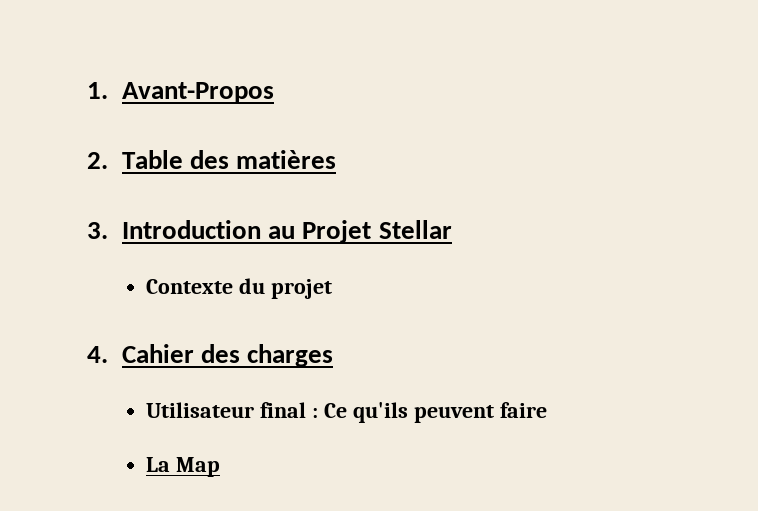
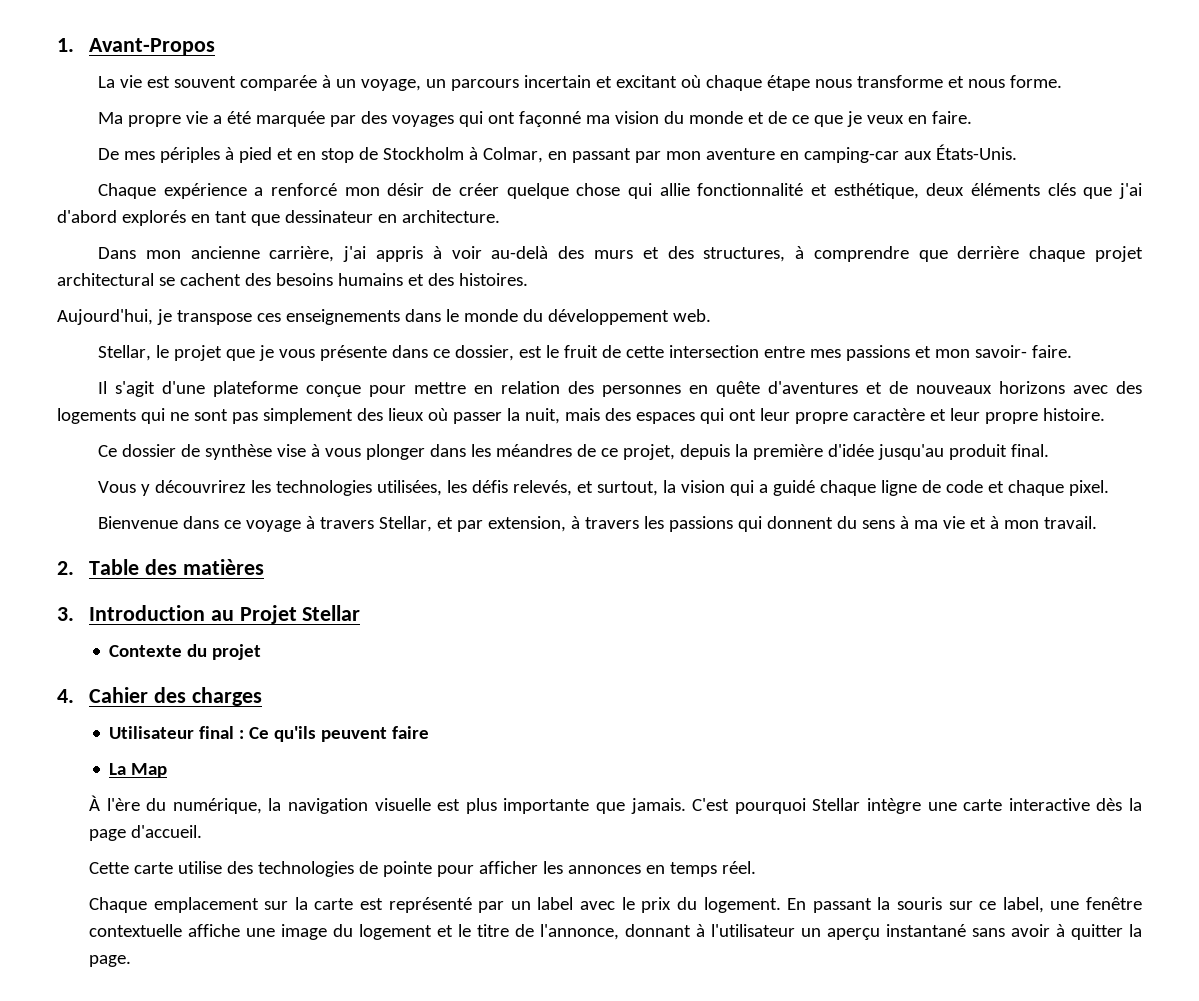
+ La vie est souvent comparée à un voyage, un parcours incertain et excitant où chaque étape nous transforme et nous forme.
+ Ma propre vie a été marquée par des voyages qui ont façonné ma vision du monde et de ce que je veux en faire.
+ De mes périples à pied et en stop de Stockholm à Colmar, en passant par mon aventure en camping-car aux États-Unis.
+ Chaque expérience a renforcé mon désir de créer quelque chose qui allie fonctionnalité et esthétique, deux éléments clés que j'ai d'abord explorés en tant que dessinateur en architecture.
+ Dans mon ancienne carrière, j'ai appris à voir au-delà des murs et des structures, à comprendre que derrière chaque projet architectural se cachent des besoins humains et des histoires.
+ Aujourd'hui, je transpose ces enseignements dans le monde du développement web.
+ Stellar, le projet que je vous présente dans ce dossier, est le fruit de cette intersection entre mes passions et mon savoir- faire.
+ Il s'agit d'une plateforme conçue pour mettre en relation des personnes en quête d'aventures et de nouveaux horizons avec des logements qui ne sont pas simplement des lieux où passer la nuit, mais des espaces qui ont leur propre caractère et leur propre histoire.
+ Ce dossier de synthèse vise à vous plonger dans les méandres de ce projet, depuis la première d'idée jusqu'au produit final.
+ Vous y découvrirez les technologies utilisées, les défis relevés, et surtout, la vision qui a guidé chaque ligne de code et chaque pixel.
+ Bienvenue dans ce voyage à travers Stellar, et par extension, à travers les passions qui donnent du sens à ma vie et à mon travail.
+ À l'ère du numérique, la navigation visuelle est plus importante que jamais. C'est pourquoi Stellar intègre une carte interactive dès la page d'accueil.
+ Cette carte utilise des technologies de pointe pour afficher les annonces en temps réel.
+ Chaque emplacement sur la carte est représenté par un label avec le prix du logement. En passant la souris sur ce label, une fenêtre contextuelle affiche une image du logement et le titre de l'annonce, donnant à l'utilisateur un aperçu instantané sans avoir à quitter la page.

